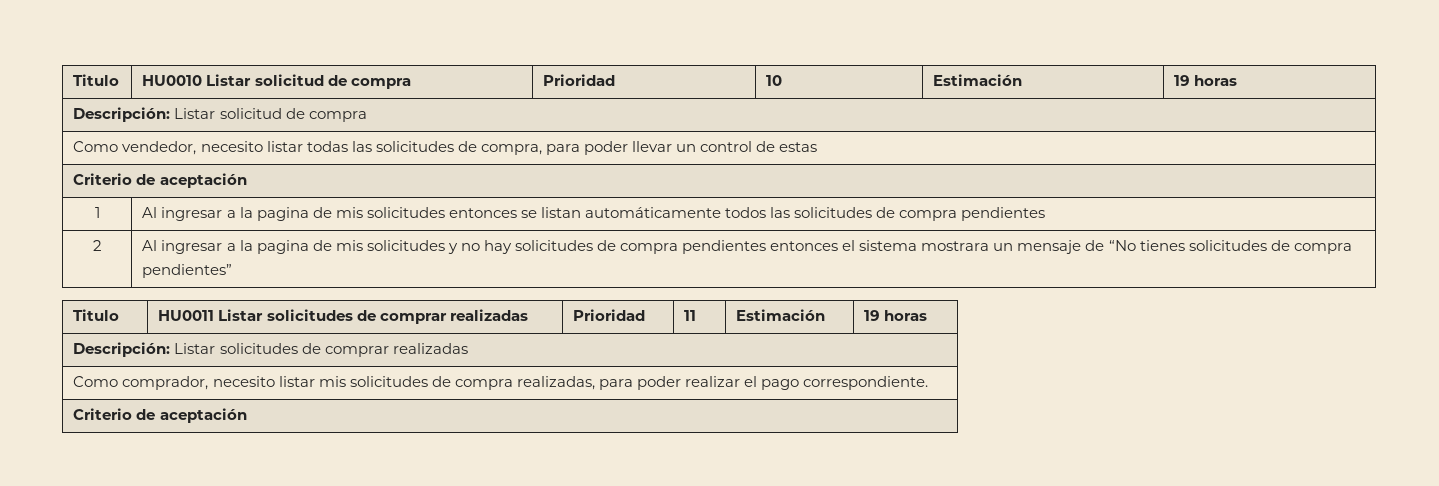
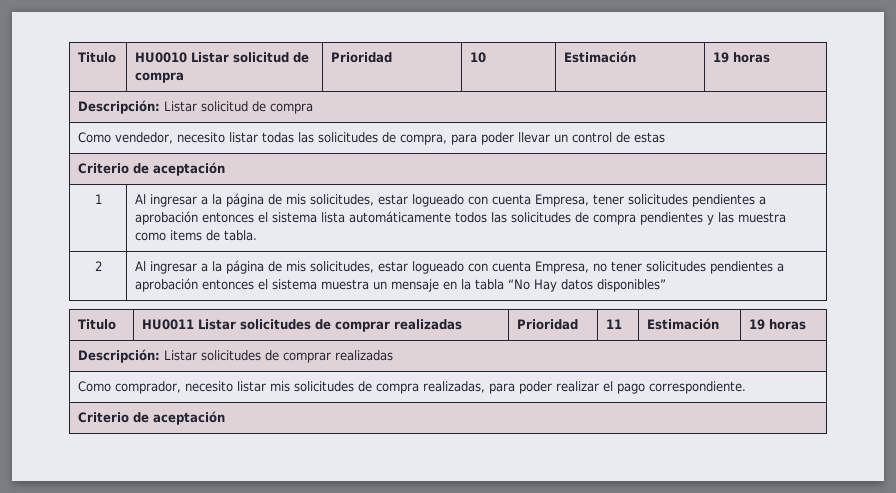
- 1 | Al ingresar a la pagina de mis solicitudes entonces se listan automáticamente todos las solicitudes de compra pendientes
+ 1 | Al ingresar a la página de mis solicitudes, estar logueado con cuenta Empresa, tener solicitudes pendientes a aprobación entonces el sistema lista automáticamente todos las solicitudes de compra pendientes y las muestra como items de tabla.
- 2 | Al ingresar a la pagina de mis solicitudes y no hay solicitudes de compra pendientes entonces el sistema mostrara un mensaje de “No tienes solicitudes de compra pendientes”
+ 2 | Al ingresar a la página de mis solicitudes, estar logueado con cuenta Empresa, no tener solicitudes pendientes a aprobación entonces el sistema muestra un mensaje en la tabla “No Hay datos disponibles”

